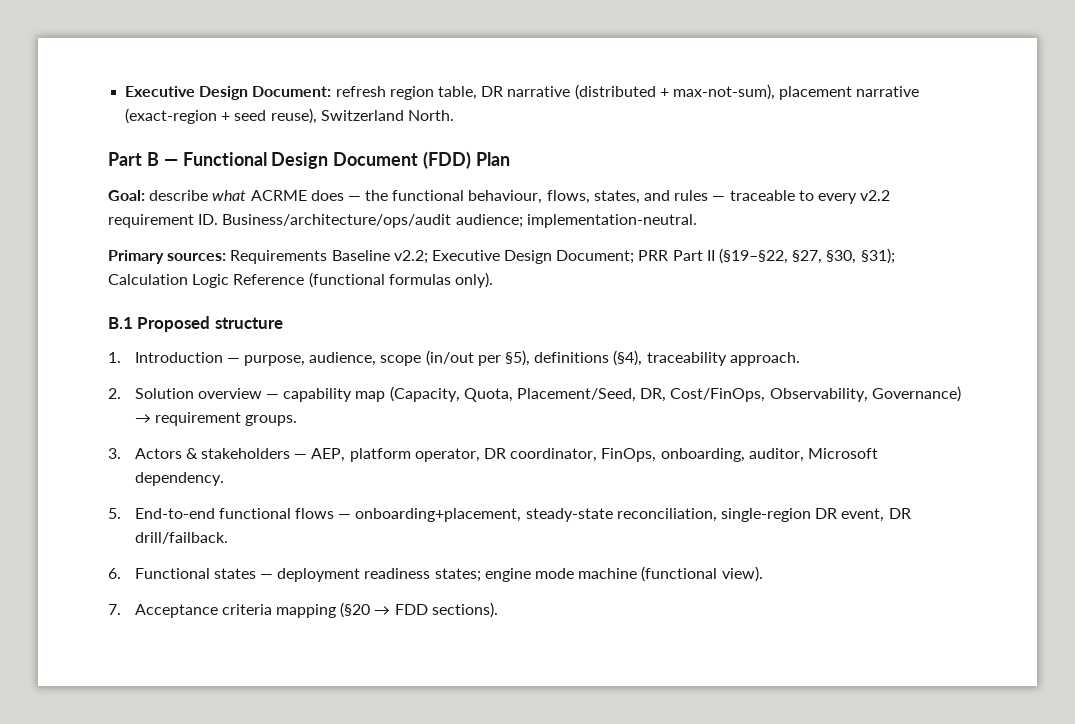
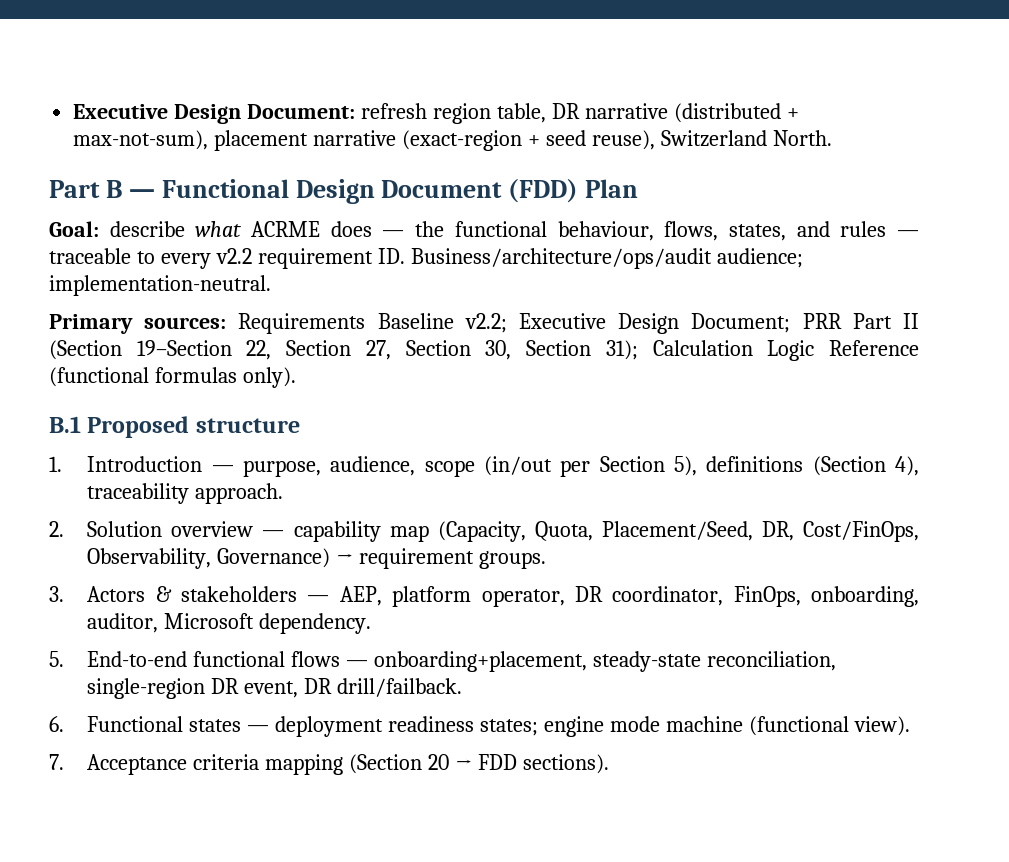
- Primary sources: Requirements Baseline v2.2; Executive Design Document; PRR Part II (§19–§22, §27, §30, §31); Calculation Logic Reference (functional formulas only).
+ Primary sources: Requirements Baseline v2.2; Executive Design Document; PRR Part II (Section 19–Section 22, Section 27, Section 30, Section 31); Calculation Logic Reference (functional formulas only).
- 1. Introduction — purpose, audience, scope (in/out per §5), definitions (§4), traceability approach.
+ 1. Introduction — purpose, audience, scope (in/out per Section 5), definitions (Section 4), traceability approach.
- 7. Acceptance criteria mapping (§20 → FDD sections).
+ 7. Acceptance criteria mapping (Section 20 → FDD sections).

